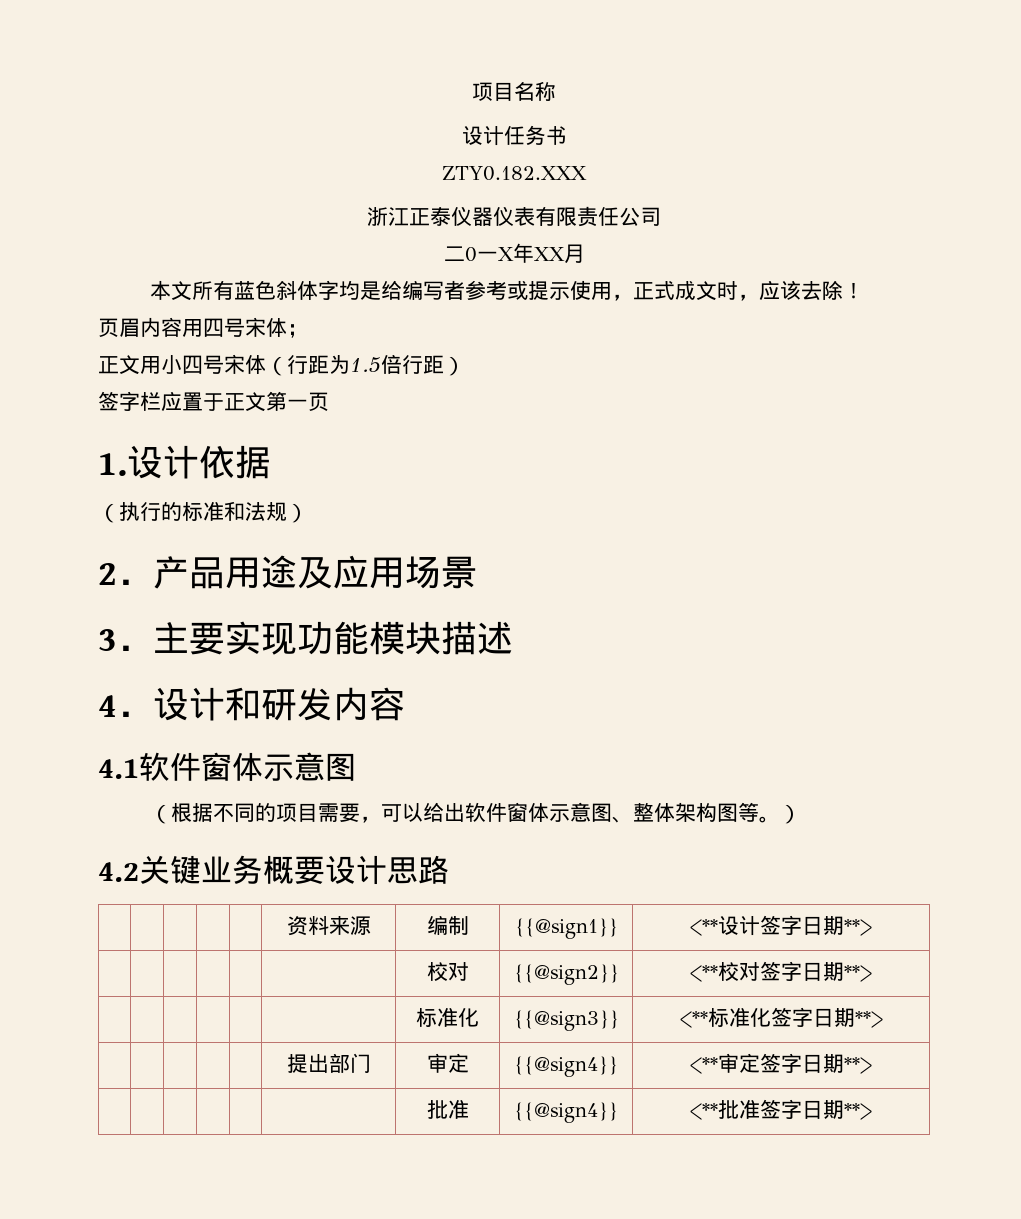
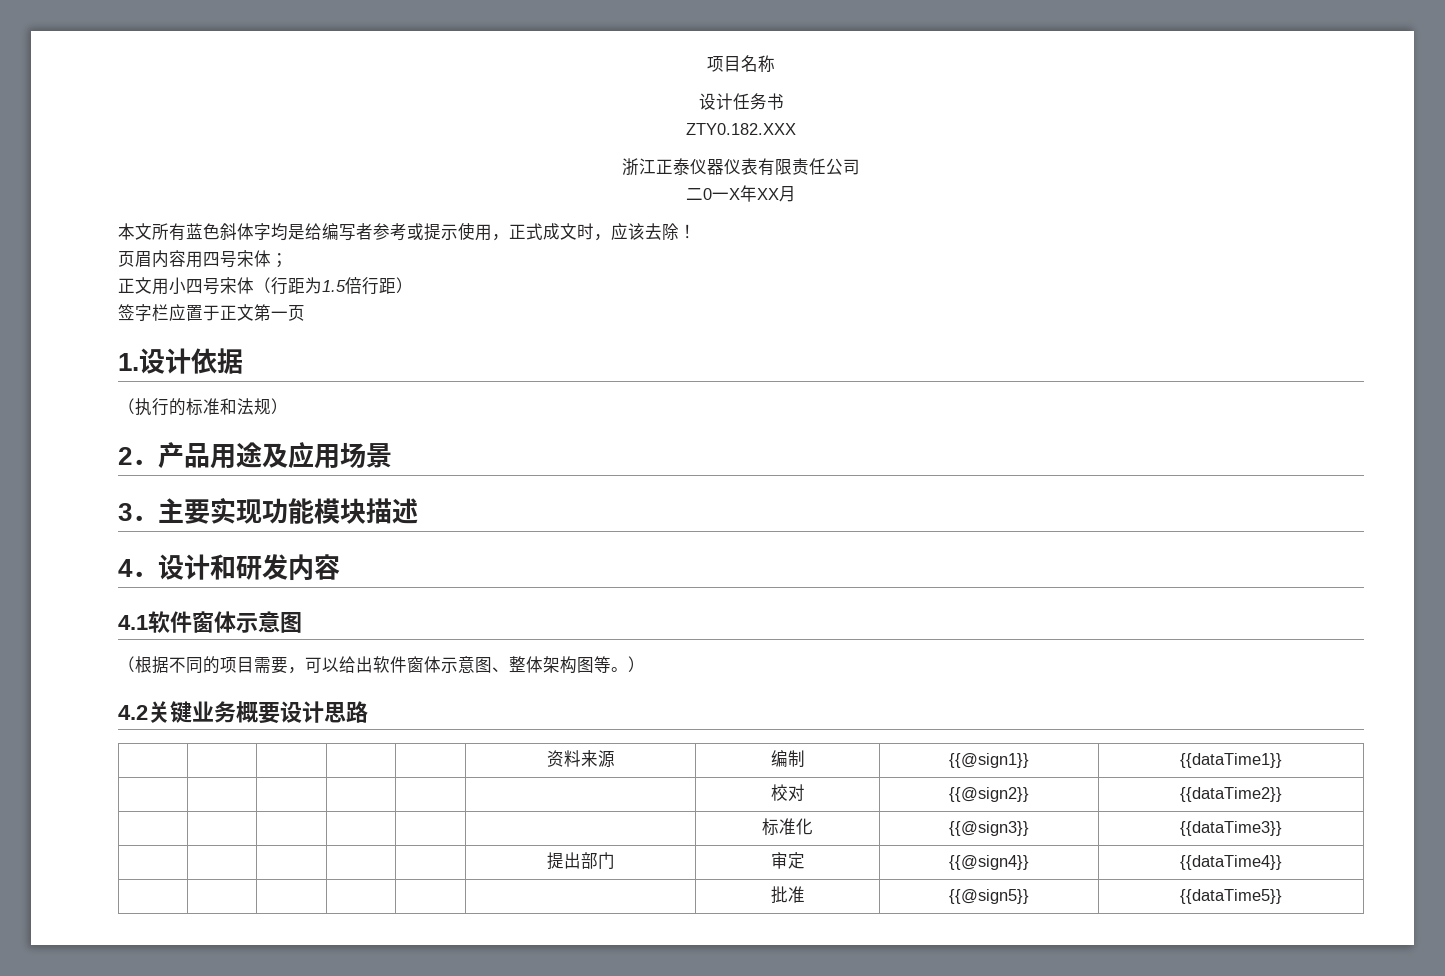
- | | | | | 资料来源 | 编制 | {{@sign1}} | <**设计签字日期**>
- | | | | | | 校对 | {{@sign2}} | <**校对签字日期**>
- | | | | | | 标准化 | {{@sign3}} | <**标准化签字日期**>
- | | | | | 提出部门 | 审定 | {{@sign4}} | <**审定签字日期**>
- | | | | | | 批准 | {{@sign4}} | <**批准签字日期**>
+ | | | | | 资料来源 | 编制 | {{@sign1}} | {{dataTime1}}
+ | | | | | | 校对 | {{@sign2}} | {{dataTime2}}
+ | | | | | | 标准化 | {{@sign3}} | {{dataTime3}}
+ | | | | | 提出部门 | 审定 | {{@sign4}} | {{dataTime4}}
+ | | | | | | 批准 | {{@sign5}} | {{dataTime5}}

